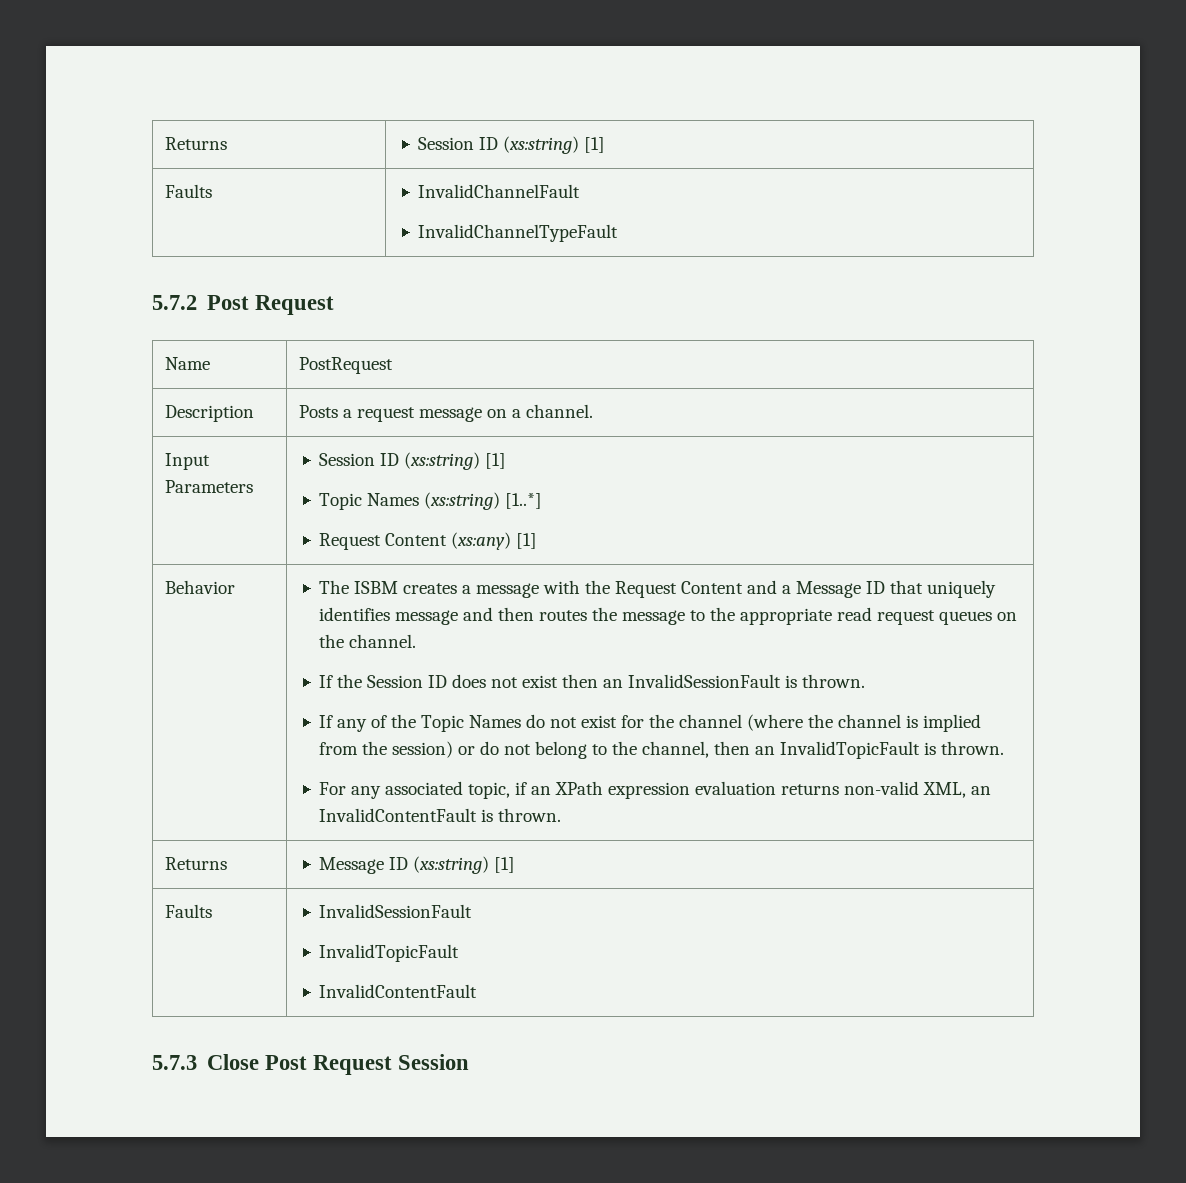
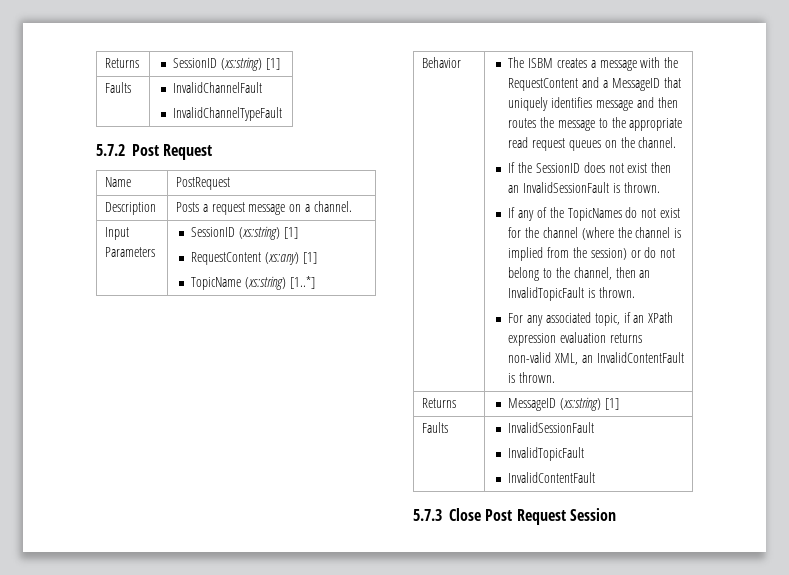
- Returns | Session ID (xs:string) [1]
+ Returns | SessionID (xs:string) [1]
- Input Parameters | Session ID (xs:string) [1]
- Topic Names (xs:string) [1..*]
- Request Content (xs:any) [1]
+ Input Parameters | SessionID (xs:string) [1]
+ RequestContent (xs:any) [1]
+ TopicName (xs:string) [1..*]
- The ISBM creates a message with the Request Content and a Message ID that uniquely identifies message and then routes the message to the appropriate read request queues on the channel.
+ The ISBM creates a message with the RequestContent and a MessageID that uniquely identifies message and then routes the message to the appropriate read request queues on the channel.
- If the Session ID does not exist then an InvalidSessionFault is thrown.
+ If the SessionID does not exist then an InvalidSessionFault is thrown.
- If any of the Topic Names do not exist for the channel (where the channel is implied from the session) or do not belong to the channel, then an InvalidTopicFault is thrown.
+ If any of the TopicNames do not exist for the channel (where the channel is implied from the session) or do not belong to the channel, then an InvalidTopicFault is thrown.
- Returns | Message ID (xs:string) [1]
+ Returns | MessageID (xs:string) [1]

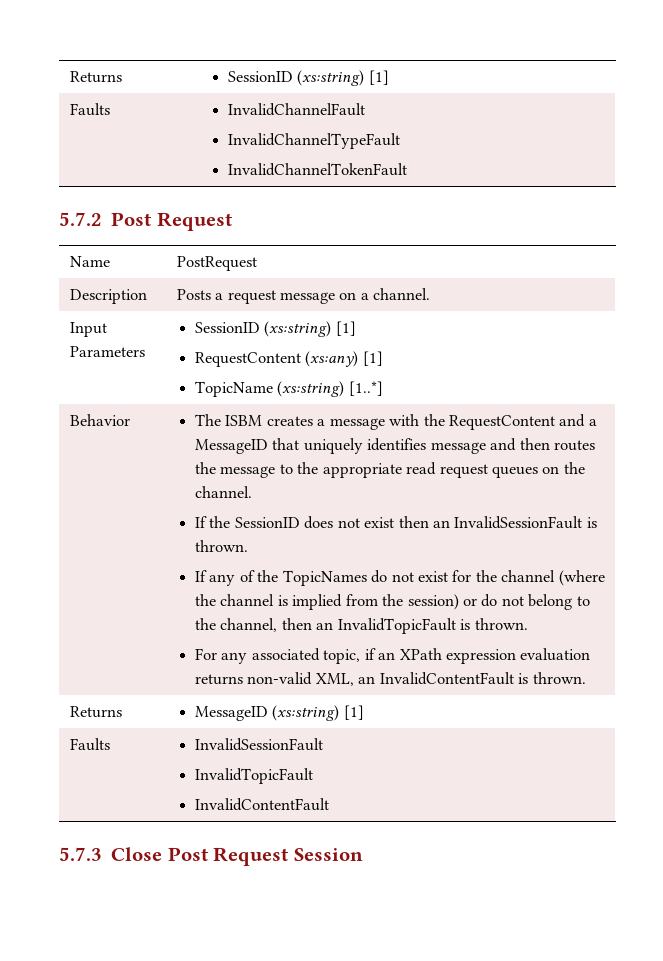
  Faults | InvalidChannelFault
  InvalidChannelTypeFault
+ InvalidChannelTokenFault

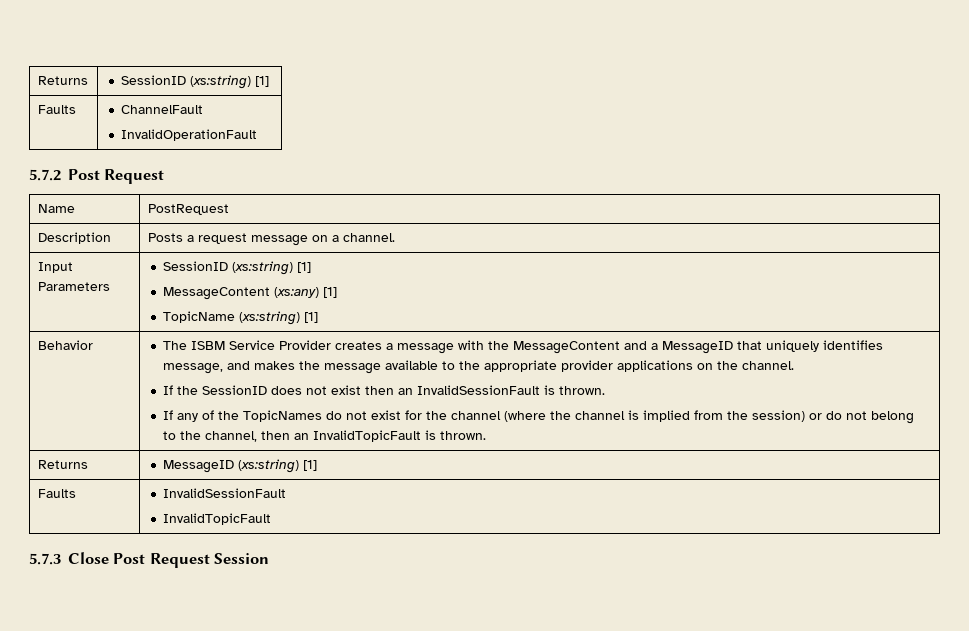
- Faults | InvalidChannelFault
- InvalidChannelTypeFault
- InvalidChannelTokenFault
+ Faults | ChannelFault
+ InvalidOperationFault
  Input Parameters | SessionID (xs:string) [1]
- RequestContent (xs:any) [1]
- TopicName (xs:string) [1..*]
+ MessageContent (xs:any) [1]
+ TopicName (xs:string) [1]
- The ISBM creates a message with the RequestContent and a MessageID that uniquely identifies message and then routes the message to the appropriate read request queues on the channel.
+ The ISBM Service Provider creates a message with the MessageContent and a MessageID that uniquely identifies message, and makes the message available to the appropriate provider applications on the channel.
- For any associated topic, if an XPath expression evaluation returns non-valid XML, an InvalidContentFault is thrown.
  Faults | InvalidSessionFault
  InvalidTopicFault
- InvalidContentFault

